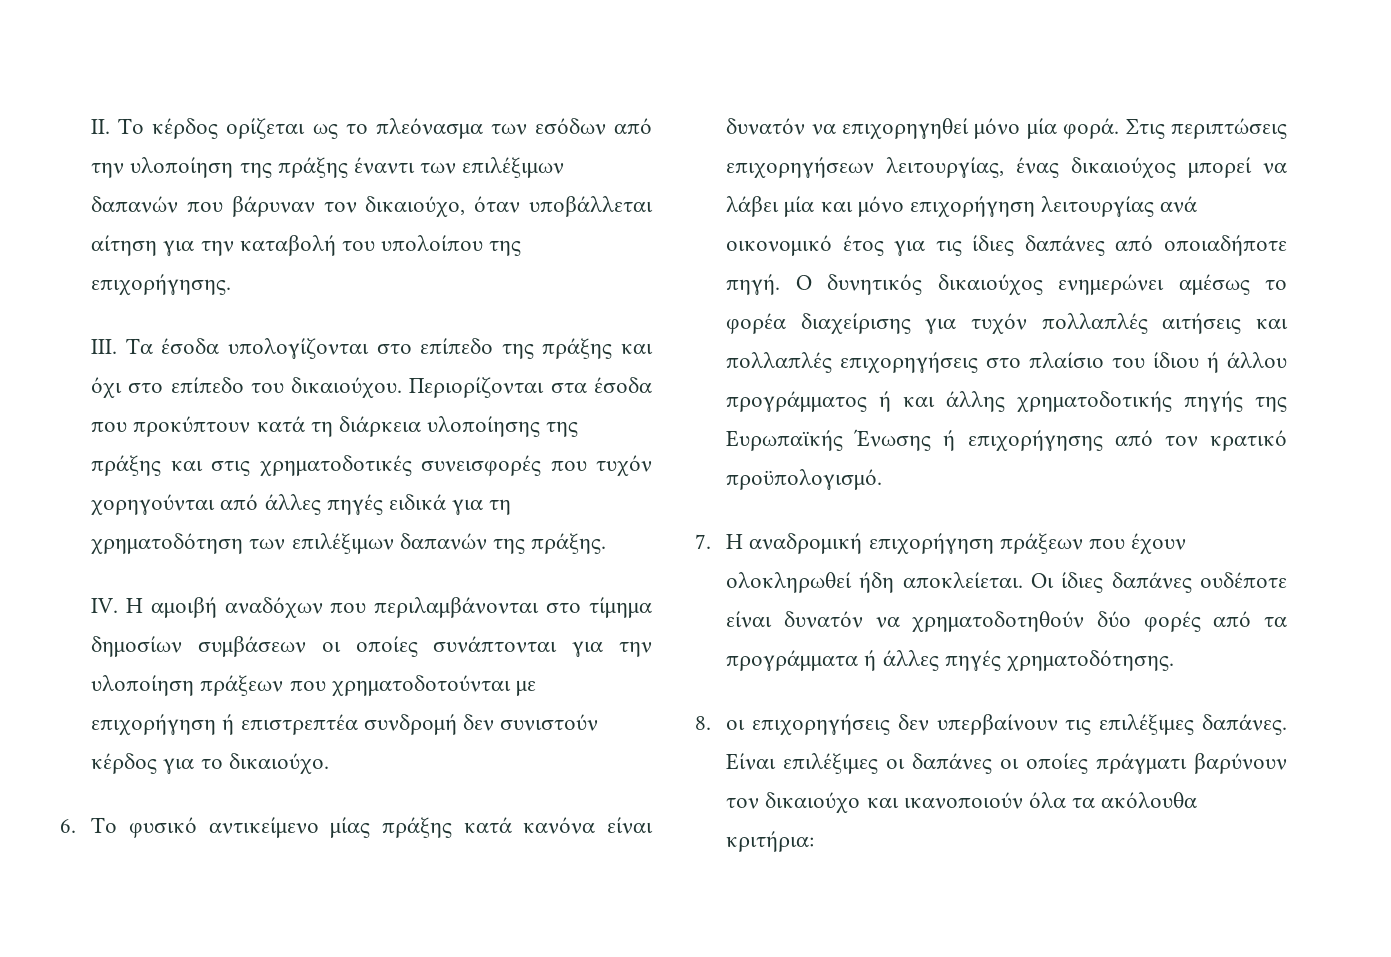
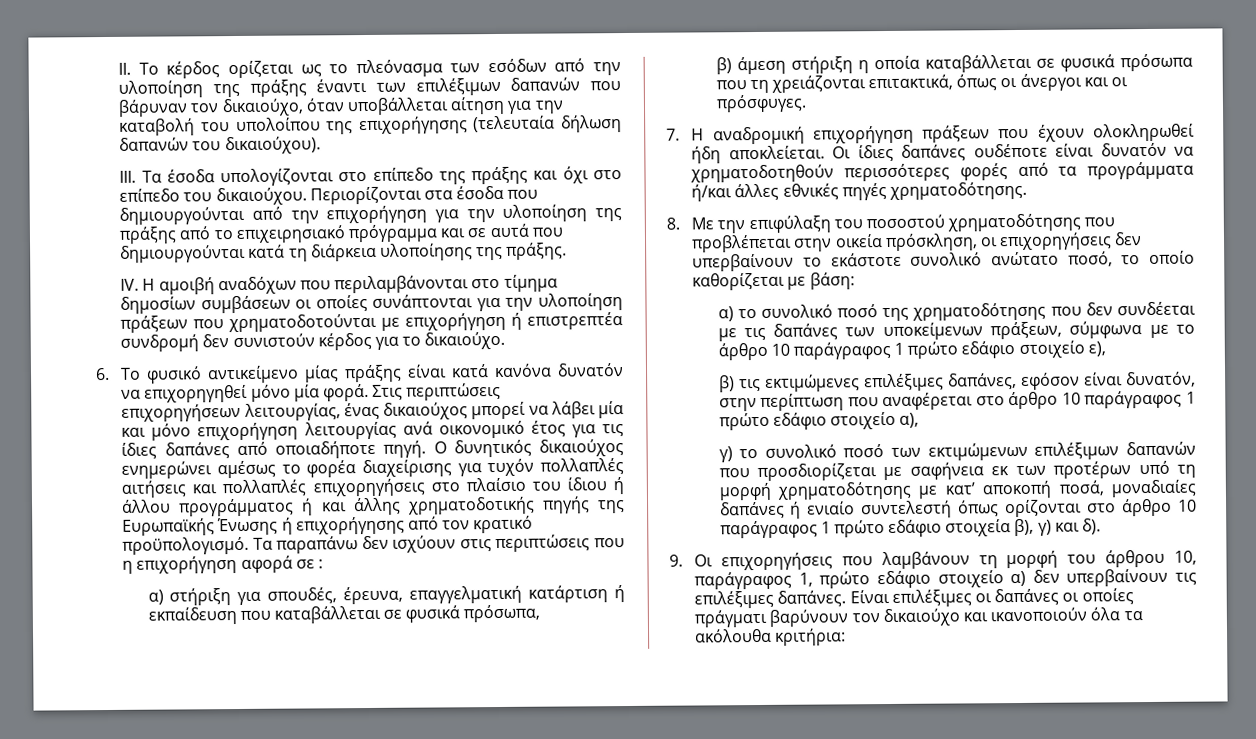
- II. Το κέρδος ορίζεται ως το πλεόνασμα των εσόδων από την υλοποίηση της πράξης έναντι των επιλέξιμων δαπανών που βάρυναν τον δικαιούχο, όταν υποβάλλεται αίτηση για την καταβολή του υπολοίπου της επιχορήγησης.
+ II. Το κέρδος ορίζεται ως το πλεόνασμα των εσόδων από την υλοποίηση της πράξης έναντι των επιλέξιμων δαπανών που βάρυναν τον δικαιούχο, όταν υποβάλλεται αίτηση για την καταβολή του υπολοίπου της επιχορήγησης (τελευταία δήλωση δαπανών του δικαιούχου).
- Περιορίζονται στα έσοδα που προκύπτουν κατά τη διάρκεια υλοποίησης της πράξης και στις χρηματοδοτικές συνεισφορές που τυχόν χορηγούνται από άλλες πηγές ειδικά για τη χρηματοδότηση των επιλέξιμων δαπανών της πράξης.
+ Περιορίζονται στα έσοδα που δημιουργούνται από την επιχορήγηση για την υλοποίηση της πράξης από το επιχειρησιακό πρόγραμμα και σε αυτά που δημιουργούνται κατά τη διάρκεια υλοποίησης της πράξης.
- 6. Το φυσικό αντικείμενο μίας πράξης κατά κανόνα είναι δυνατόν να επιχορηγηθεί μόνο μία φορά.
+ 6. Το φυσικό αντικείμενο μίας πράξης είναι κατά κανόνα δυνατόν να επιχορηγηθεί μόνο μία φορά.
+ Τα παραπάνω δεν ισχύουν στις περιπτώσεις που η επιχορήγηση αφορά σε :
+ α) στήριξη για σπουδές, έρευνα, επαγγελματική κατάρτιση ή εκπαίδευση που καταβάλλεται σε φυσικά πρόσωπα,
+ β) άμεση στήριξη η οποία καταβάλλεται σε φυσικά πρόσωπα που τη χρειάζονται επιτακτικά, όπως οι άνεργοι και οι πρόσφυγες.
- Οι ίδιες δαπάνες ουδέποτε είναι δυνατόν να χρηματοδοτηθούν δύο φορές από τα προγράμματα ή άλλες πηγές χρηματοδότησης.
+ Οι ίδιες δαπάνες ουδέποτε είναι δυνατόν να χρηματοδοτηθούν περισσότερες φορές από τα προγράμματα ή/και άλλες εθνικές πηγές χρηματοδότησης.
- 8. οι επιχορηγήσεις δεν υπερβαίνουν τις επιλέξιμες δαπάνες.
+ 8. Με την επιφύλαξη του ποσοστού χρηματοδότησης που προβλέπεται στην οικεία πρόσκληση, οι επιχορηγήσεις δεν υπερβαίνουν το εκάστοτε συνολικό ανώτατο ποσό, το οποίο καθορίζεται με βάση:
+ α) το συνολικό ποσό της χρηματοδότησης που δεν συνδέεται με τις δαπάνες των υποκείμενων πράξεων, σύμφωνα με το άρθρο 10 παράγραφος 1 πρώτο εδάφιο στοιχείο ε),
+ β) τις εκτιμώμενες επιλέξιμες δαπάνες, εφόσον είναι δυνατόν, στην περίπτωση που αναφέρεται στο άρθρο 10 παράγραφος 1 πρώτο εδάφιο στοιχείο α),
+ γ) το συνολικό ποσό των εκτιμώμενων επιλέξιμων δαπανών που προσδιορίζεται με σαφήνεια εκ των προτέρων υπό τη μορφή χρηματοδότησης με κατ’ αποκοπή ποσά, μοναδιαίες δαπάνες ή ενιαίο συντελεστή όπως ορίζονται στο άρθρο 10 παράγραφος 1 πρώτο εδάφιο στοιχεία β), γ) και δ).
+ 9. Οι επιχορηγήσεις που λαμβάνουν τη μορφή του άρθρου 10, παράγραφος 1, πρώτο εδάφιο στοιχείο α) δεν υπερβαίνουν τις επιλέξιμες δαπάνες.

